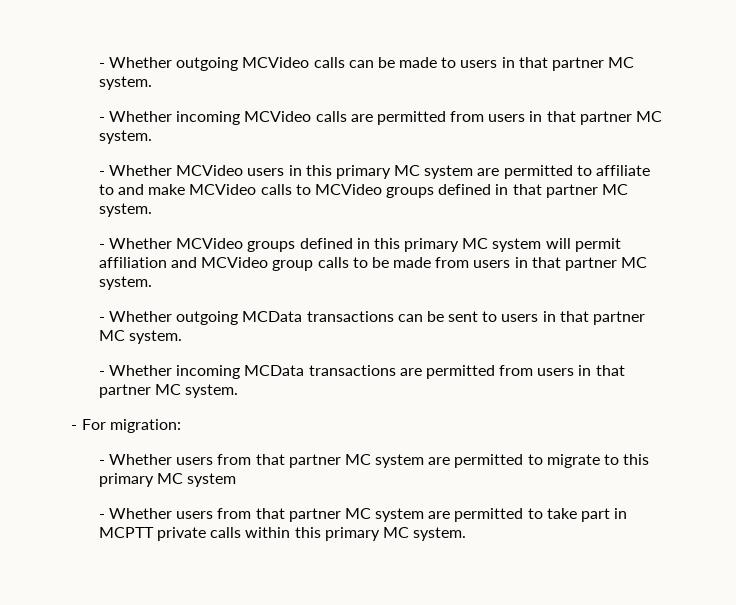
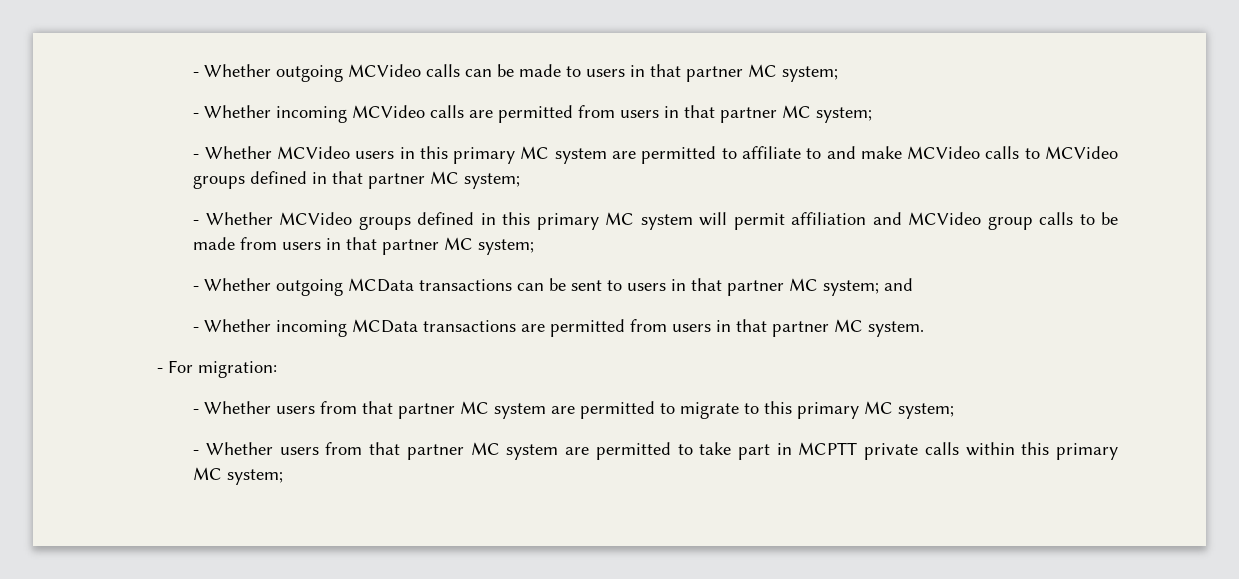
- - Whether outgoing MCVideo calls can be made to users in that partner MC system.
+ - Whether outgoing MCVideo calls can be made to users in that partner MC system;
- - Whether incoming MCVideo calls are permitted from users in that partner MC system.
+ - Whether incoming MCVideo calls are permitted from users in that partner MC system;
- - Whether MCVideo users in this primary MC system are permitted to affiliate to and make MCVideo calls to MCVideo groups defined in that partner MC system.
+ - Whether MCVideo users in this primary MC system are permitted to affiliate to and make MCVideo calls to MCVideo groups defined in that partner MC system;
- - Whether MCVideo groups defined in this primary MC system will permit affiliation and MCVideo group calls to be made from users in that partner MC system.
+ - Whether MCVideo groups defined in this primary MC system will permit affiliation and MCVideo group calls to be made from users in that partner MC system;
- - Whether outgoing MCData transactions can be sent to users in that partner MC system.
+ - Whether outgoing MCData transactions can be sent to users in that partner MC system; and
- - Whether users from that partner MC system are permitted to migrate to this primary MC system
+ - Whether users from that partner MC system are permitted to migrate to this primary MC system;
- - Whether users from that partner MC system are permitted to take part in MCPTT private calls within this primary MC system.
+ - Whether users from that partner MC system are permitted to take part in MCPTT private calls within this primary MC system;

